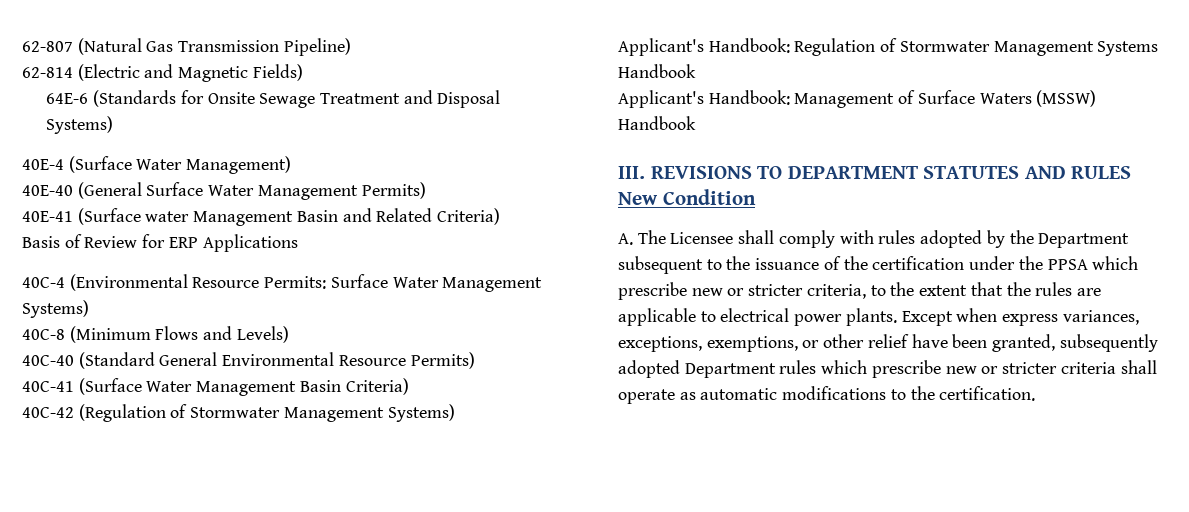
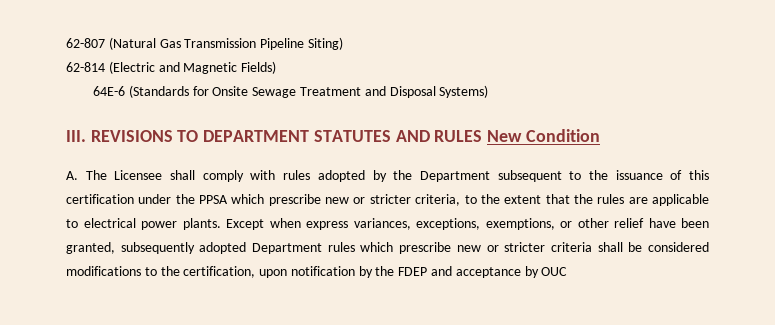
- 62-807 (Natural Gas Transmission Pipeline)
+ 62-807 (Natural Gas Transmission Pipeline Siting)
- 40E-4 (Surface Water Management)
- 40E-40 (General Surface Water Management Permits)
- 40E-41 (Surface water Management Basin and Related Criteria)
- Basis of Review for ERP Applications
- 40C-4 (Environmental Resource Permits: Surface Water Management Systems)
- 40C-8 (Minimum Flows and Levels)
- 40C-40 (Standard General Environmental Resource Permits)
- 40C-41 (Surface Water Management Basin Criteria)
- 40C-42 (Regulation of Stormwater Management Systems)
- Applicant's Handbook: Regulation of Stormwater Management Systems Handbook
- Applicant's Handbook: Management of Surface Waters (MSSW) Handbook
- A. The Licensee shall comply with rules adopted by the Department subsequent to the issuance of the certification under the PPSA which prescribe new or stricter criteria, to the extent that the rules are applicable to electrical power plants.
+ A. The Licensee shall comply with rules adopted by the Department subsequent to the issuance of this certification under the PPSA which prescribe new or stricter criteria, to the extent that the rules are applicable to electrical power plants.
- Except when express variances, exceptions, exemptions, or other relief have been granted, subsequently adopted Department rules which prescribe new or stricter criteria shall operate as automatic modifications to the certification.
+ Except when express variances, exceptions, exemptions, or other relief have been granted, subsequently adopted Department rules which prescribe new or stricter criteria shall be considered modifications to the certification, upon notification by the FDEP and acceptance by OUC

